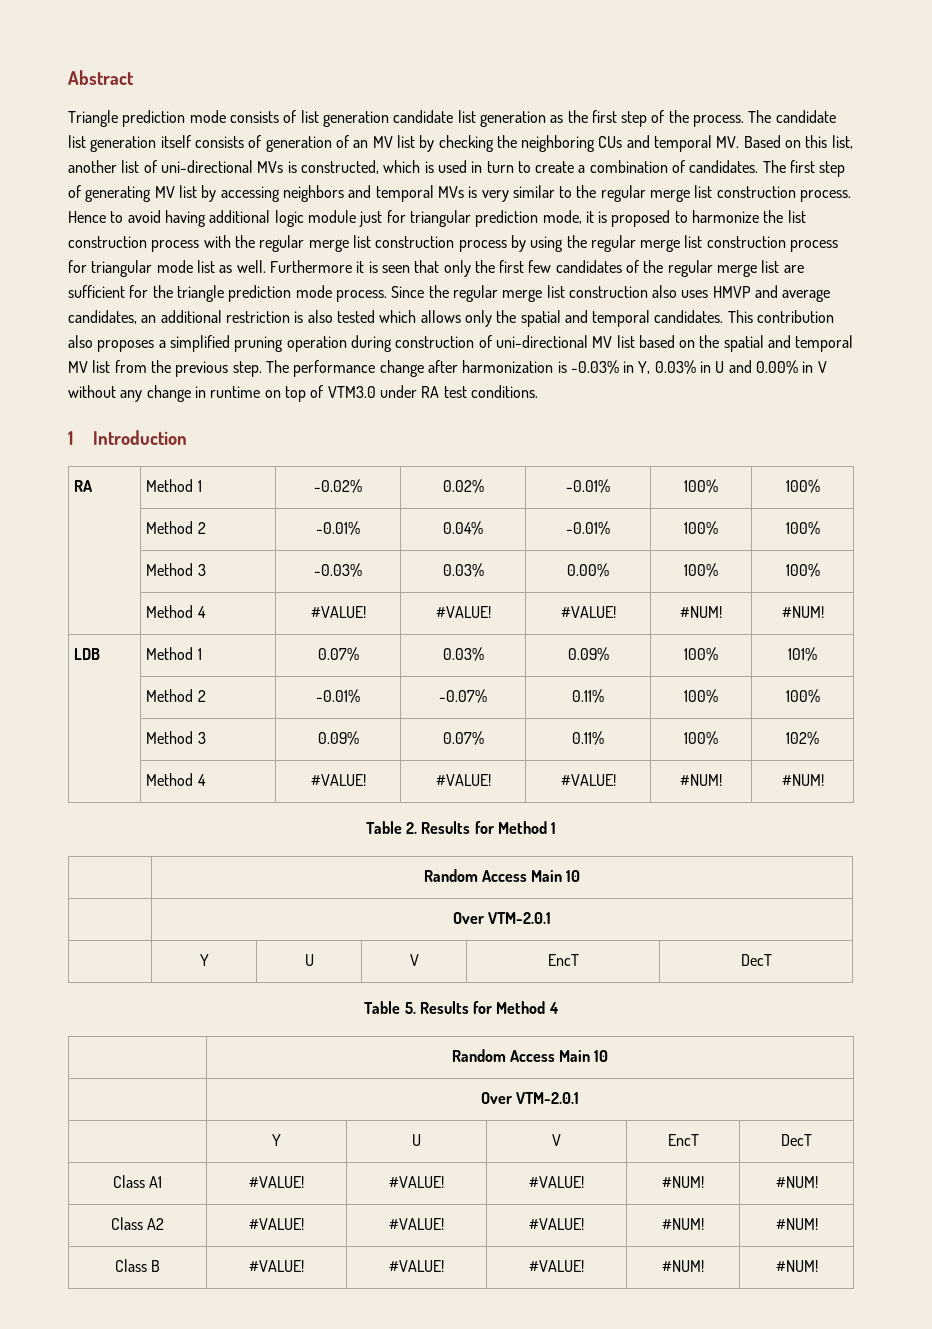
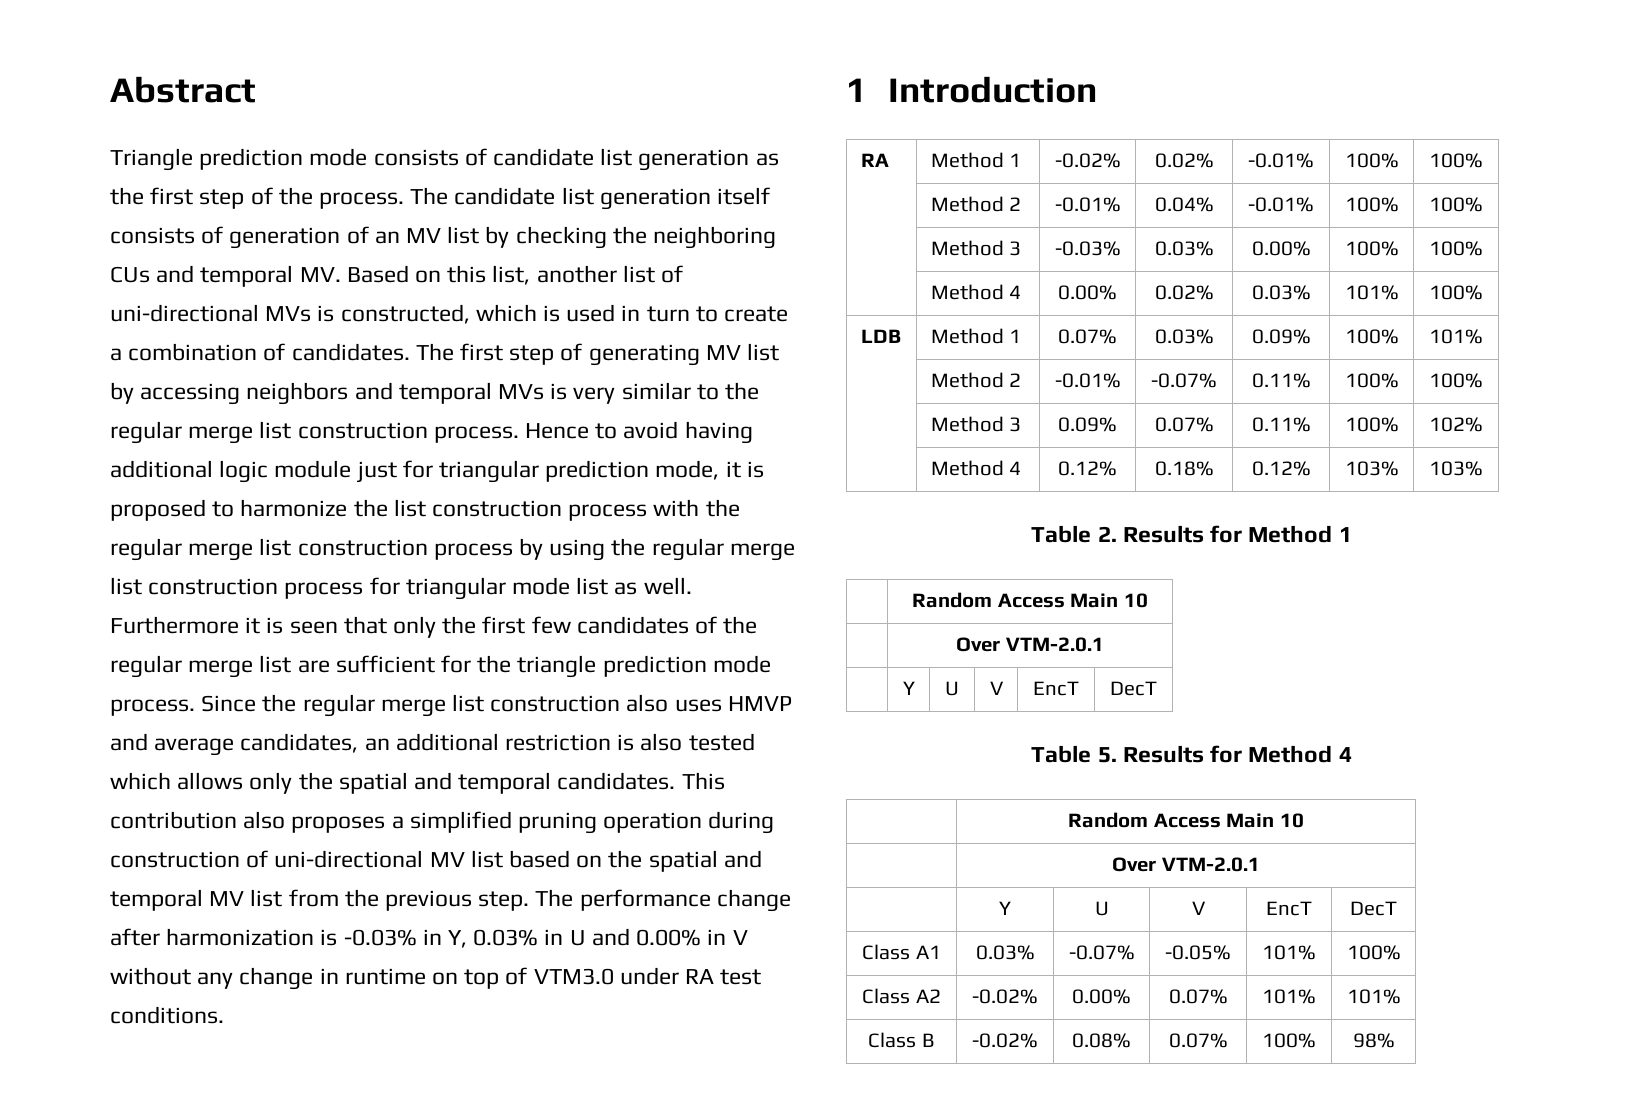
- Triangle prediction mode consists of list generation candidate list generation as the first step of the process.
+ Triangle prediction mode consists of candidate list generation as the first step of the process.
  | Method 3 | -0.03% | 0.03% | 0.00% | 100% | 100%
- | Method 4 | #VALUE! | #VALUE! | #VALUE! | #NUM! | #NUM!
+ | Method 4 | 0.00% | 0.02% | 0.03% | 101% | 100%
  | Method 3 | 0.09% | 0.07% | 0.11% | 100% | 102%
- | Method 4 | #VALUE! | #VALUE! | #VALUE! | #NUM! | #NUM!
+ | Method 4 | 0.12% | 0.18% | 0.12% | 103% | 103%
- Class A1 | #VALUE! | #VALUE! | #VALUE! | #NUM! | #NUM!
- Class A2 | #VALUE! | #VALUE! | #VALUE! | #NUM! | #NUM!
- Class B | #VALUE! | #VALUE! | #VALUE! | #NUM! | #NUM!
+ Class A1 | 0.03% | -0.07% | -0.05% | 101% | 100%
+ Class A2 | -0.02% | 0.00% | 0.07% | 101% | 101%
+ Class B | -0.02% | 0.08% | 0.07% | 100% | 98%

